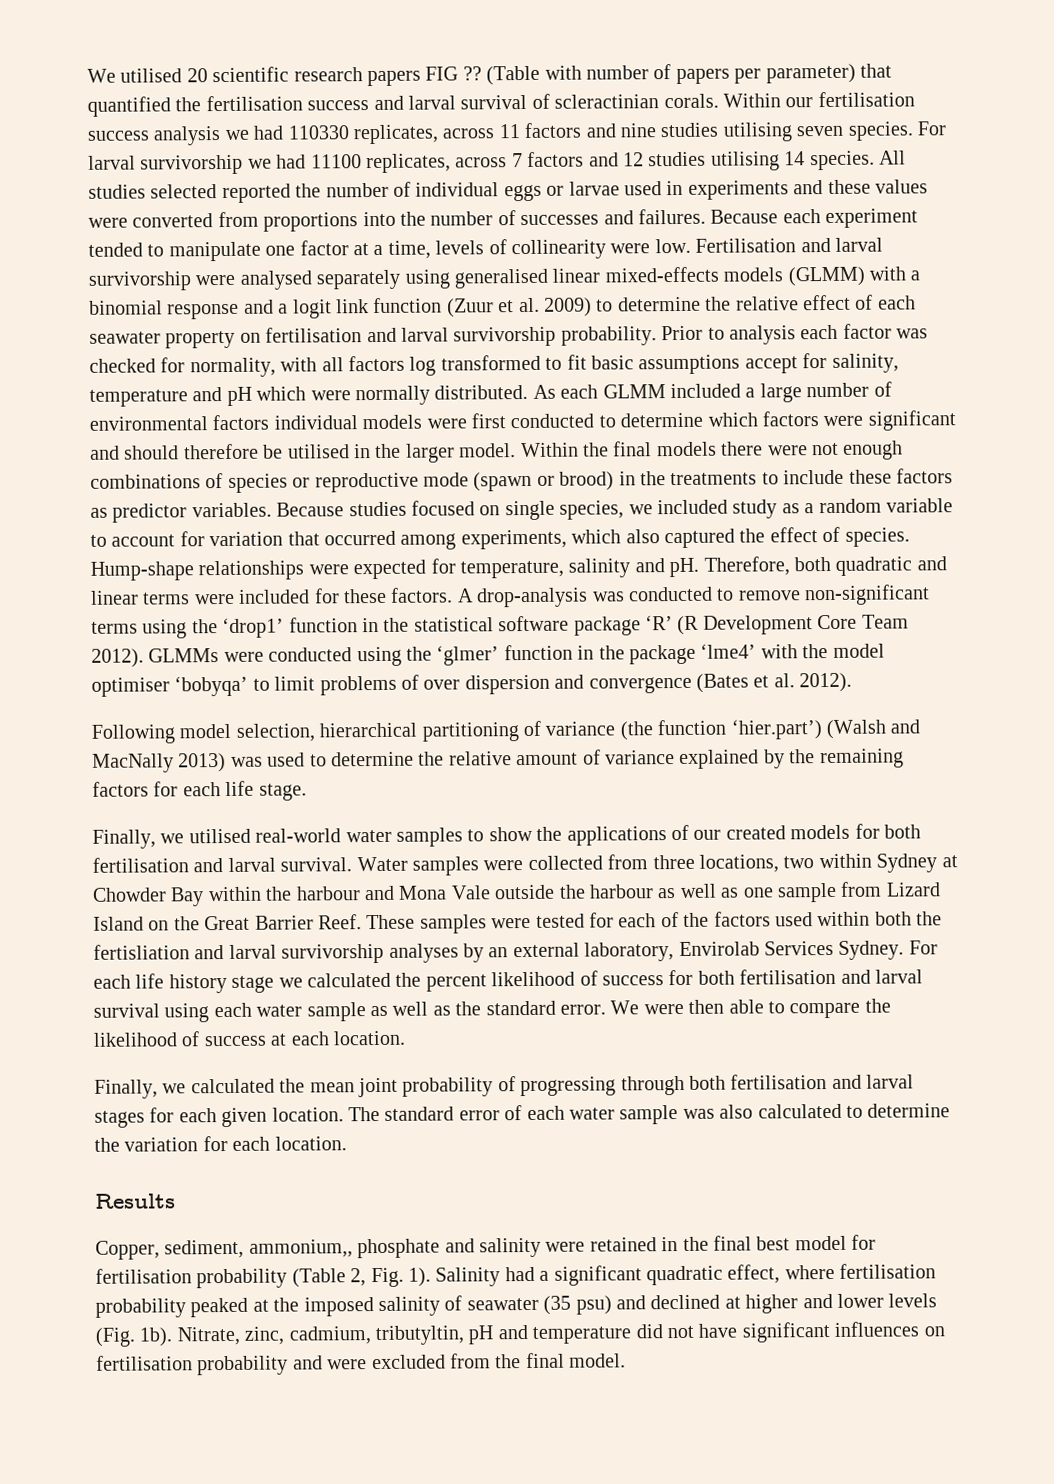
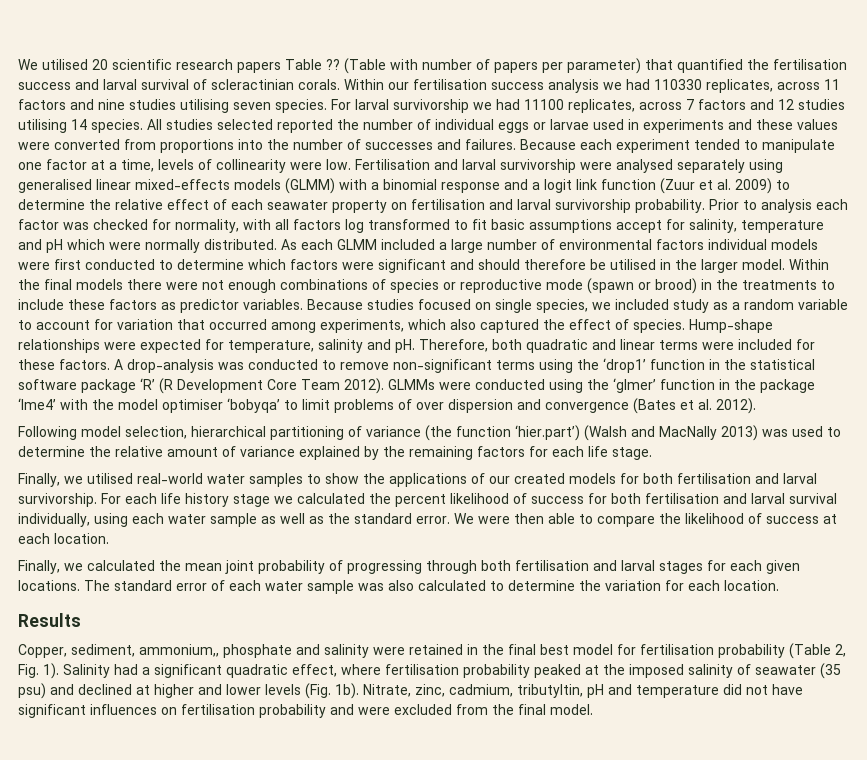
- We utilised 20 scientific research papers FIG ??
+ We utilised 20 scientific research papers Table ??
- Finally, we utilised real-world water samples to show the applications of our created models for both fertilisation and larval survival. Water samples were collected from three locations, two within Sydney at Chowder Bay within the harbour and Mona Vale outside the harbour as well as one sample from Lizard Island on the Great Barrier Reef. These samples were tested for each of the factors used within both the fertisliation and larval survivorship analyses by an external laboratory, Envirolab Services Sydney.
+ Finally, we utilised real-world water samples to show the applications of our created models for both fertilisation and larval survivorship.
- For each life history stage we calculated the percent likelihood of success for both fertilisation and larval survival using each water sample as well as the standard error.
+ For each life history stage we calculated the percent likelihood of success for both fertilisation and larval survival individually, using each water sample as well as the standard error.
- Finally, we calculated the mean joint probability of progressing through both fertilisation and larval stages for each given location.
+ Finally, we calculated the mean joint probability of progressing through both fertilisation and larval stages for each given locations.

